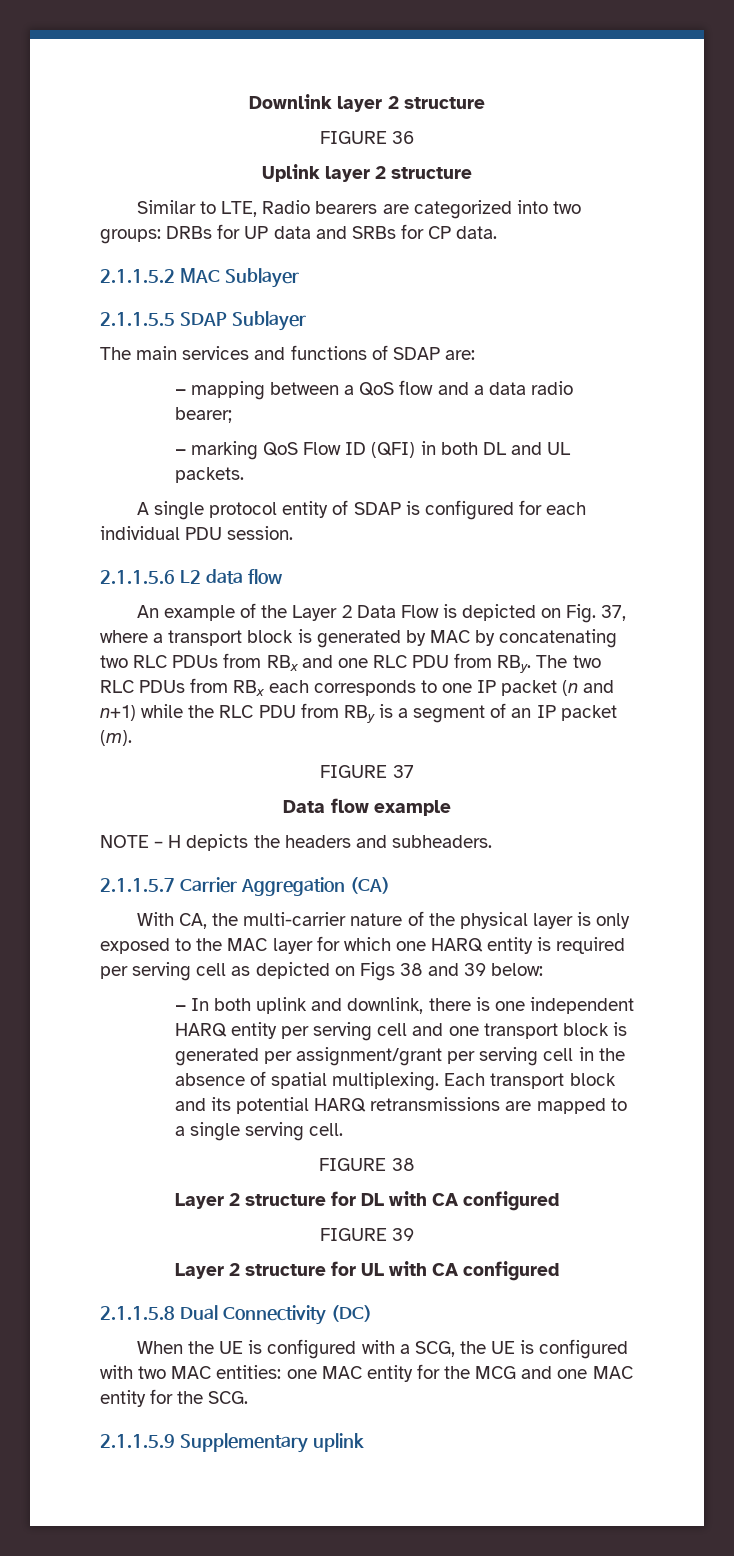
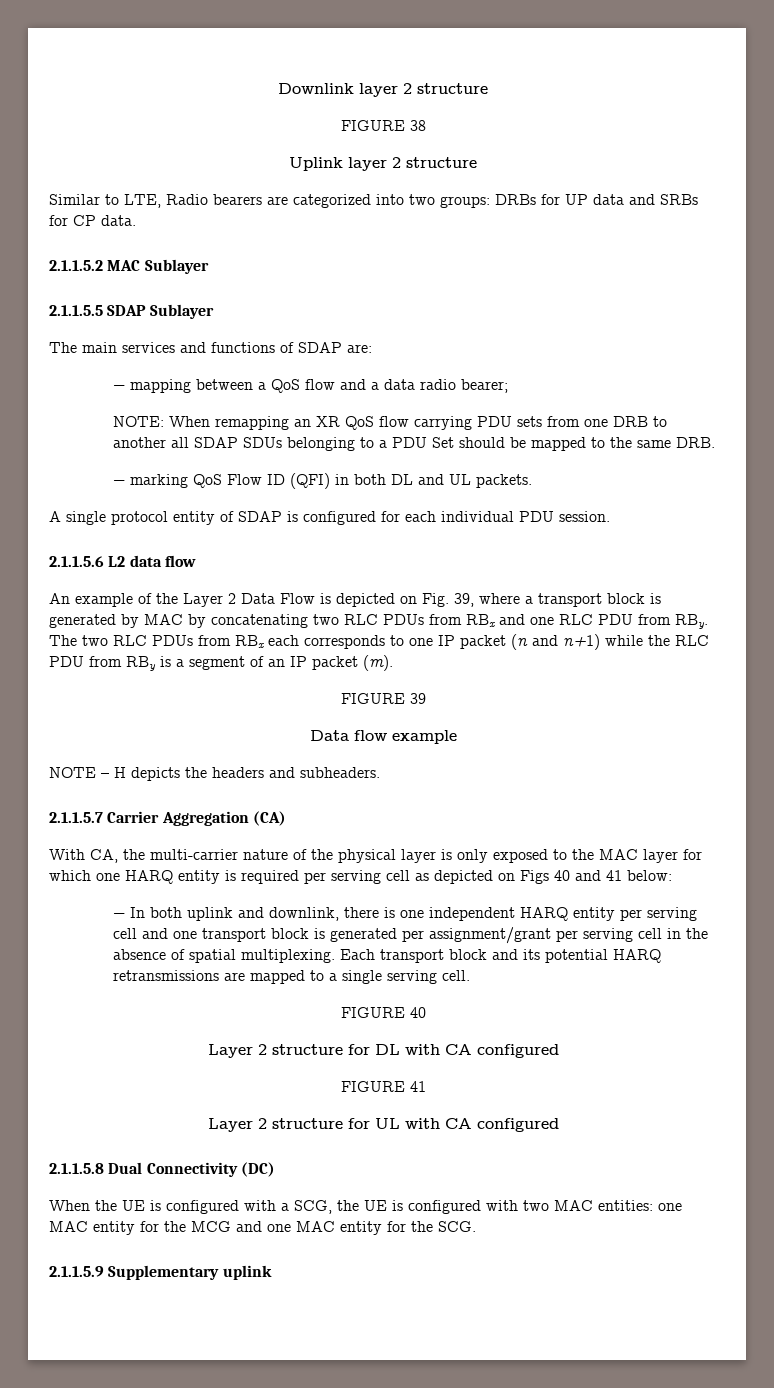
- FIGURE 36
+ FIGURE 38
+ NOTE: When remapping an XR QoS flow carrying PDU sets from one DRB to another all SDAP SDUs belonging to a PDU Set should be mapped to the same DRB.
- An example of the Layer 2 Data Flow is depicted on Fig. 37, where a transport block is generated by MAC by concatenating two RLC PDUs from RBx and one RLC PDU from RBy. The two RLC PDUs from RBx each corresponds to one IP packet (n and n+1) while the RLC PDU from RBy is a segment of an IP packet (m).
+ An example of the Layer 2 Data Flow is depicted on Fig. 39, where a transport block is generated by MAC by concatenating two RLC PDUs from RBx and one RLC PDU from RBy. The two RLC PDUs from RBx each corresponds to one IP packet (n and n+1) while the RLC PDU from RBy is a segment of an IP packet (m).
- FIGURE 37
+ FIGURE 39
- With CA, the multi-carrier nature of the physical layer is only exposed to the MAC layer for which one HARQ entity is required per serving cell as depicted on Figs 38 and 39 below:
+ With CA, the multi-carrier nature of the physical layer is only exposed to the MAC layer for which one HARQ entity is required per serving cell as depicted on Figs 40 and 41 below:
- FIGURE 38
+ FIGURE 40
- FIGURE 39
+ FIGURE 41

